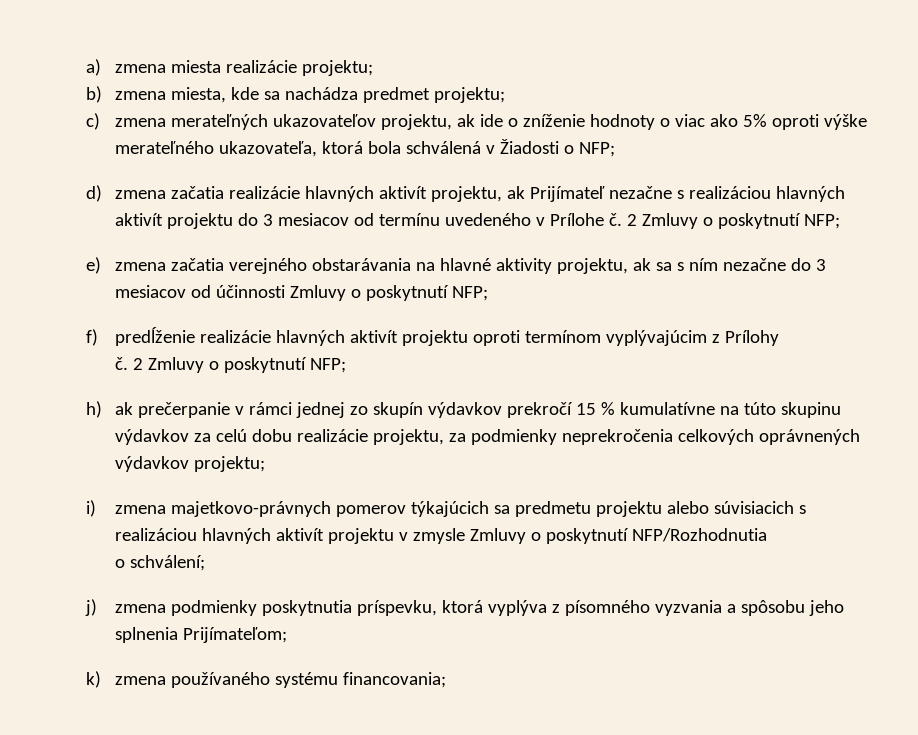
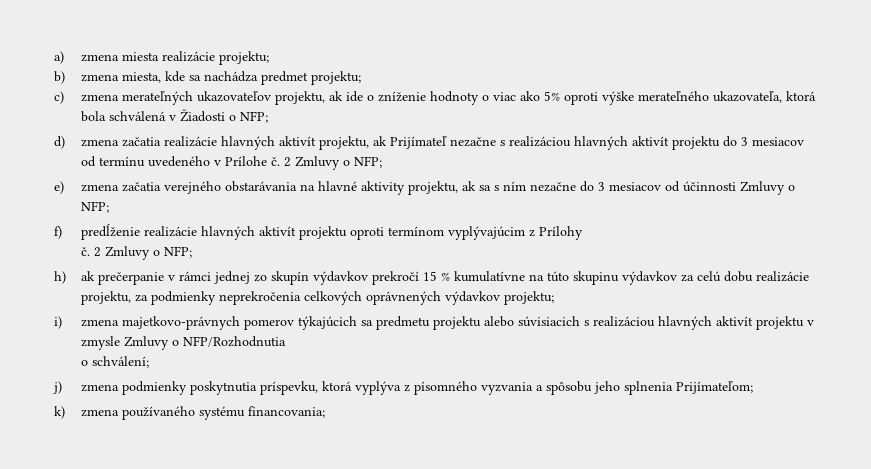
- d) zmena začatia realizácie hlavných aktivít projektu, ak Prijímateľ nezačne s realizáciou hlavných aktivít projektu do 3 mesiacov od termínu uvedeného v Prílohe č. 2 Zmluvy o poskytnutí NFP;
+ d) zmena začatia realizácie hlavných aktivít projektu, ak Prijímateľ nezačne s realizáciou hlavných aktivít projektu do 3 mesiacov od termínu uvedeného v Prílohe č. 2 Zmluvy o NFP;
- e) zmena začatia verejného obstarávania na hlavné aktivity projektu, ak sa s ním nezačne do 3 mesiacov od účinnosti Zmluvy o poskytnutí NFP;
+ e) zmena začatia verejného obstarávania na hlavné aktivity projektu, ak sa s ním nezačne do 3 mesiacov od účinnosti Zmluvy o NFP;
  f) predĺženie realizácie hlavných aktivít projektu oproti termínom vyplývajúcim z Prílohy
- č. 2 Zmluvy o poskytnutí NFP;
+ č. 2 Zmluvy o NFP;
- i) zmena majetkovo-právnych pomerov týkajúcich sa predmetu projektu alebo súvisiacich s realizáciou hlavných aktivít projektu v zmysle Zmluvy o poskytnutí NFP/Rozhodnutia
+ i) zmena majetkovo-právnych pomerov týkajúcich sa predmetu projektu alebo súvisiacich s realizáciou hlavných aktivít projektu v zmysle Zmluvy o NFP/Rozhodnutia

